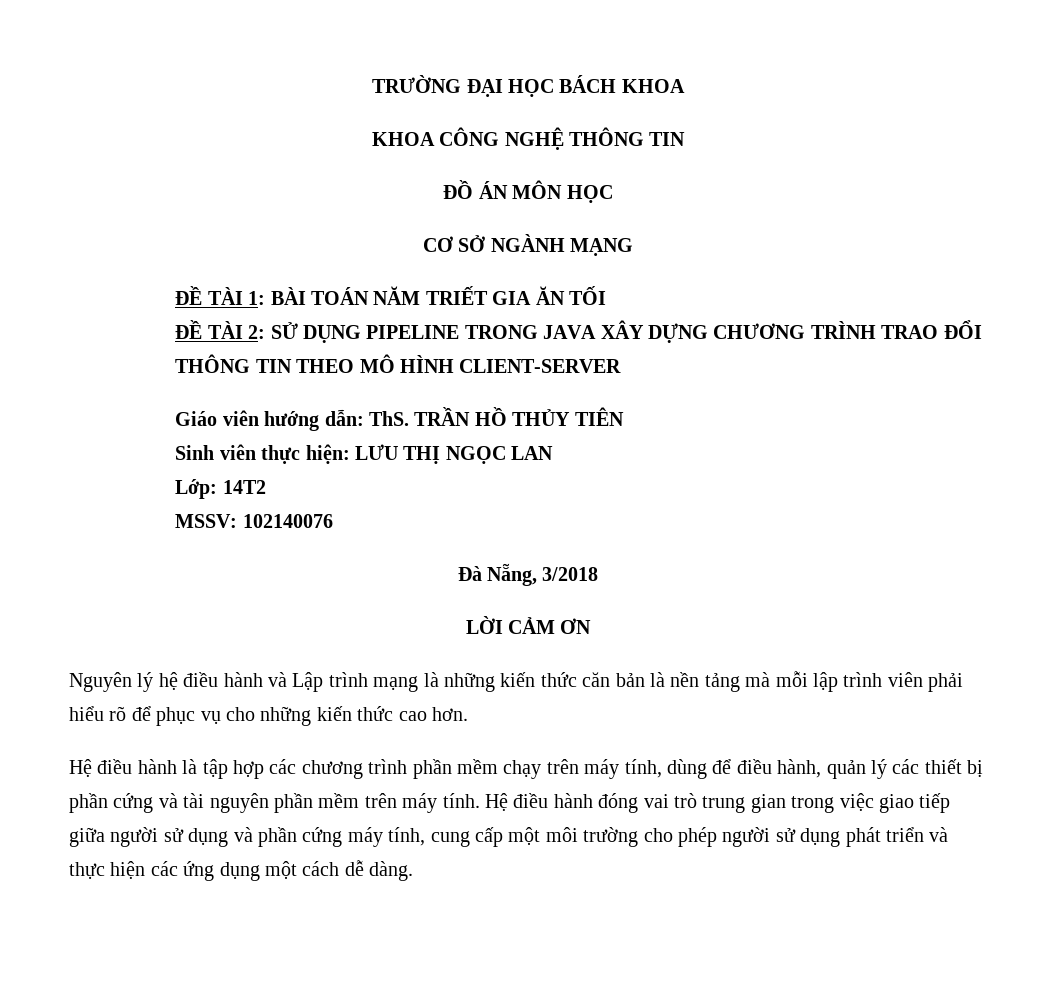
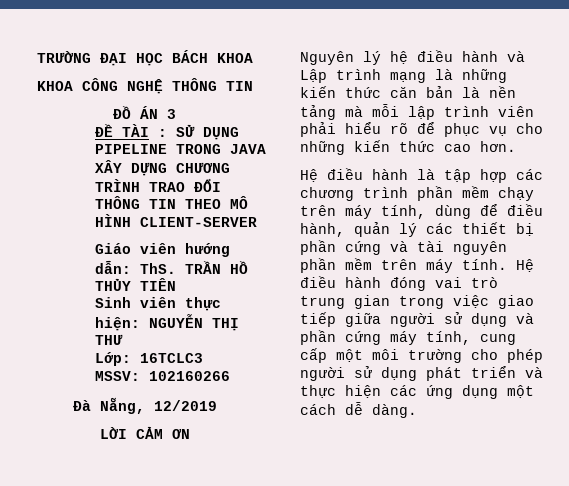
- ĐỒ ÁN MÔN HỌC
- CƠ SỞ NGÀNH MẠNG
- ĐỀ TÀI 1: BÀI TOÁN NĂM TRIẾT GIA ĂN TỐI
- ĐỀ TÀI 2: SỬ DỤNG PIPELINE TRONG JAVA XÂY DỰNG CHƯƠNG TRÌNH TRAO ĐỔI THÔNG TIN THEO MÔ HÌNH CLIENT-SERVER
+ ĐỒ ÁN 3
+ ĐỀ TÀI : SỬ DỤNG PIPELINE TRONG JAVA XÂY DỰNG CHƯƠNG TRÌNH TRAO ĐỔI THÔNG TIN THEO MÔ HÌNH CLIENT-SERVER
- Sinh viên thực hiện: LƯU THỊ NGỌC LAN
+ Sinh viên thực hiện: NGUYỄN THỊ THƯ
- Lớp: 14T2
+ Lớp: 16TCLC3
- MSSV: 102140076
+ MSSV: 102160266
- Đà Nẵng, 3/2018
+ Đà Nẵng, 12/2019

